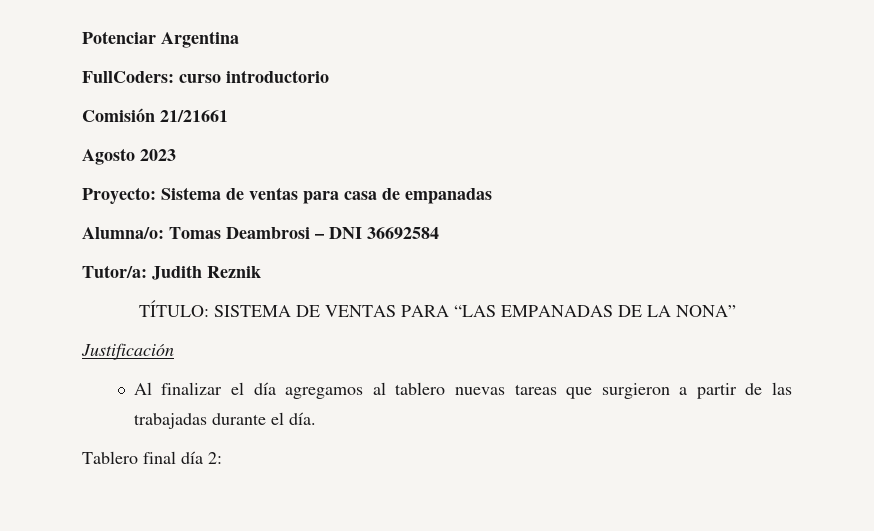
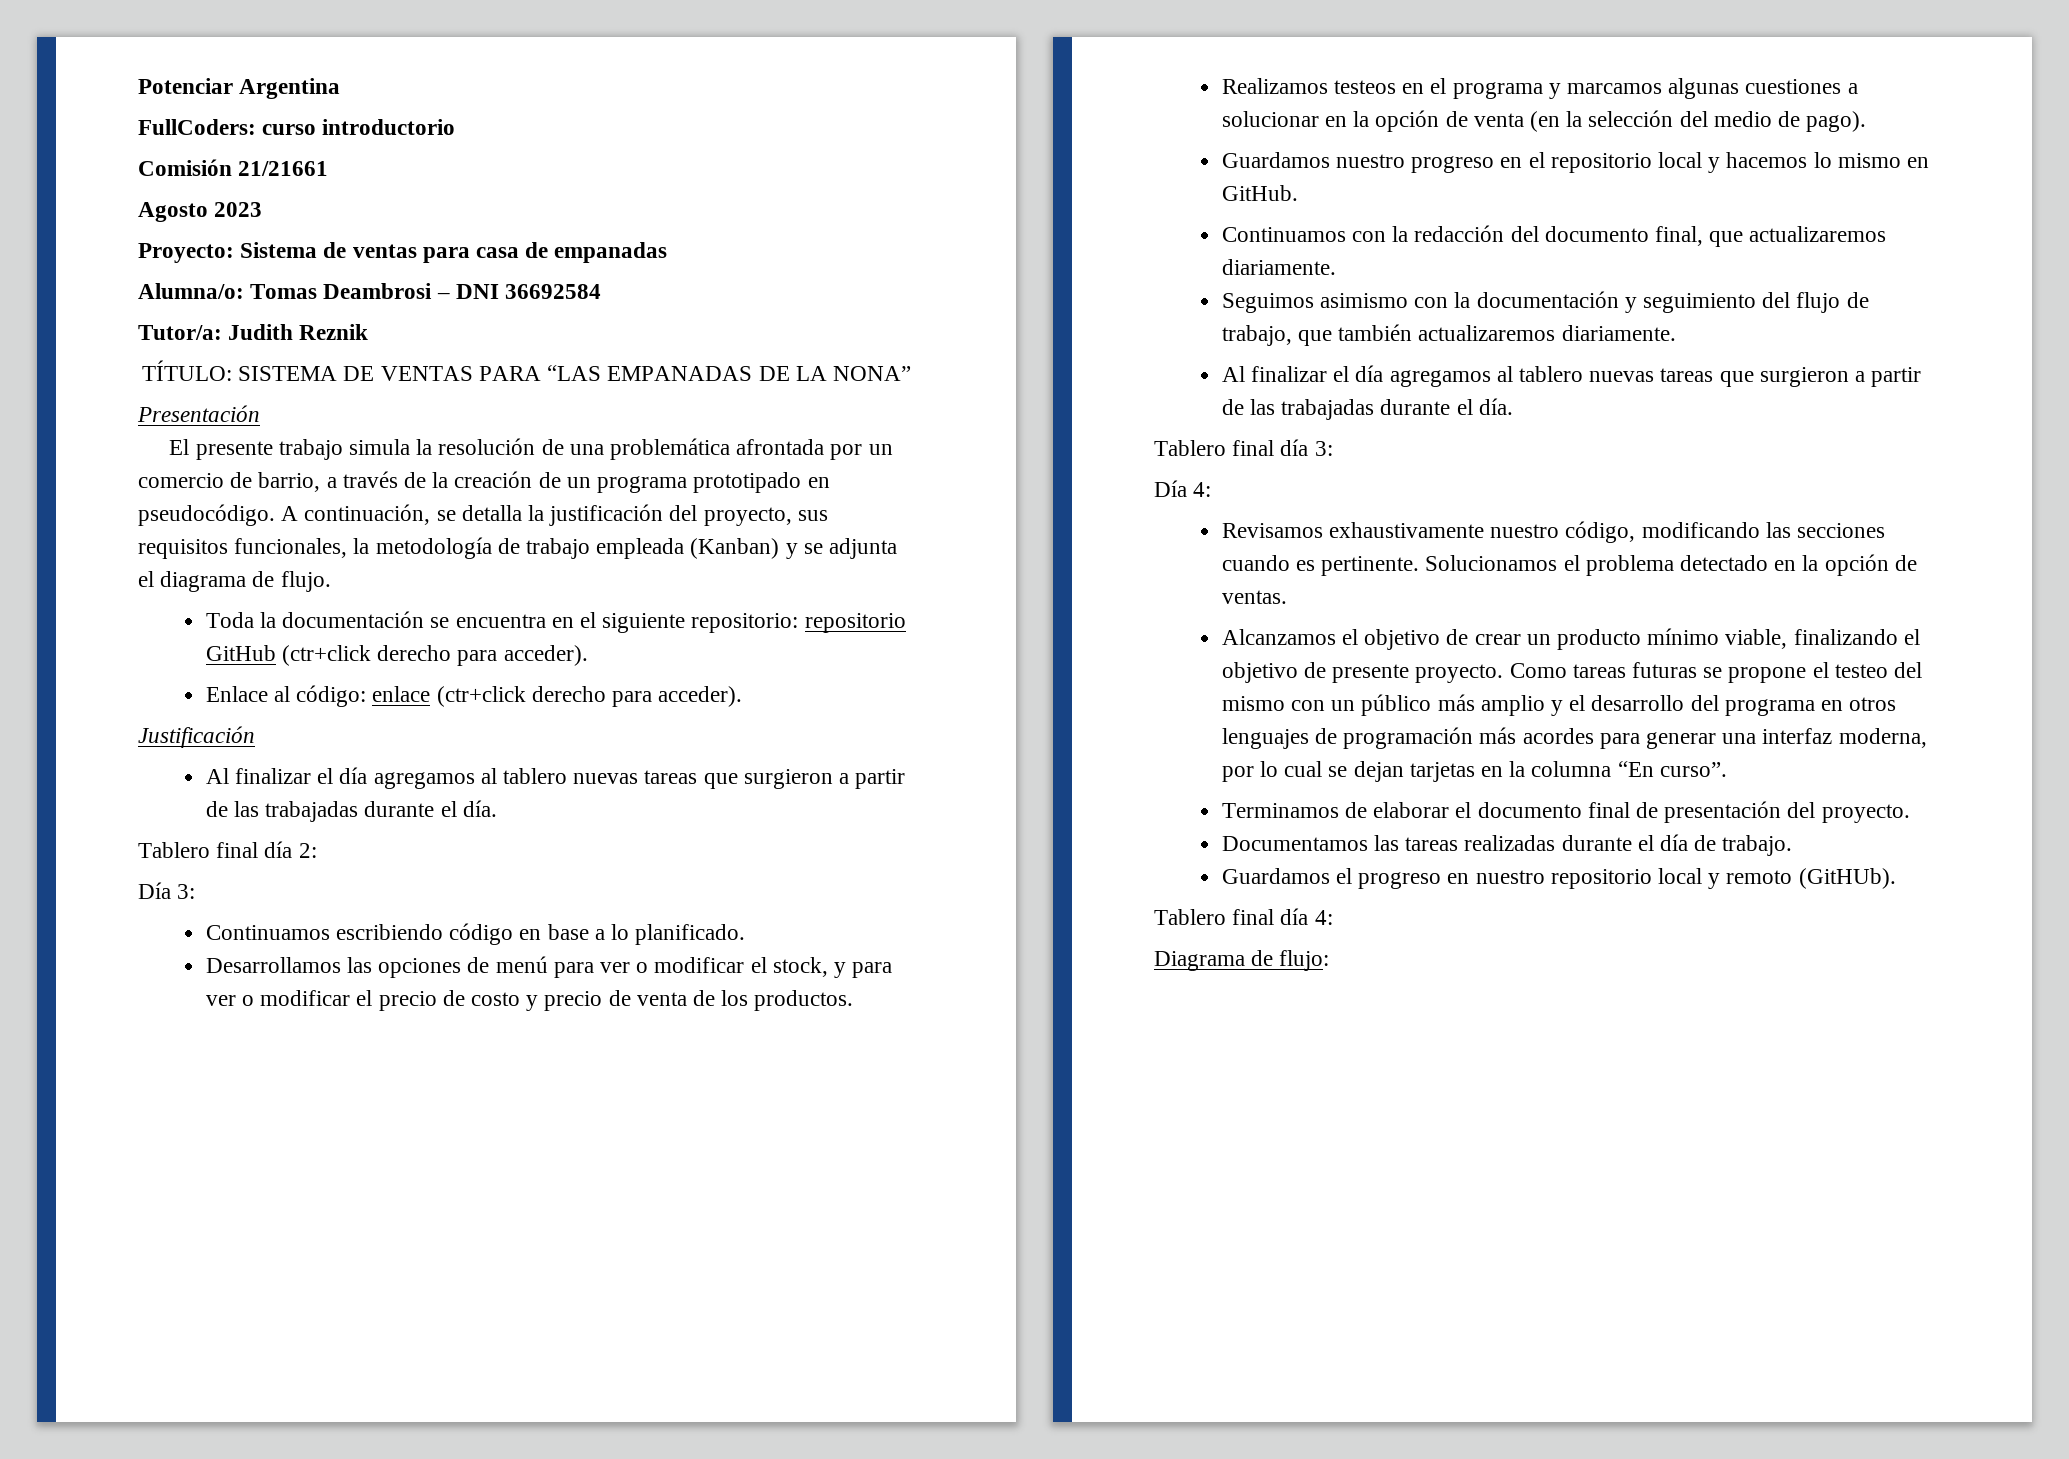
+ Presentación
+ El presente trabajo simula la resolución de una problemática afrontada por un comercio de barrio, a través de la creación de un programa prototipado en pseudocódigo. A continuación, se detalla la justificación del proyecto, sus requisitos funcionales, la metodología de trabajo empleada (Kanban) y se adjunta el diagrama de flujo.
+ Toda la documentación se encuentra en el siguiente repositorio: repositorio GitHub (ctr+click derecho para acceder).
+ Enlace al código: enlace (ctr+click derecho para acceder).
+ Día 3:
+ Continuamos escribiendo código en base a lo planificado.
+ Desarrollamos las opciones de menú para ver o modificar el stock, y para ver o modificar el precio de costo y precio de venta de los productos.
+ Realizamos testeos en el programa y marcamos algunas cuestiones a solucionar en la opción de venta (en la selección del medio de pago).
+ Guardamos nuestro progreso en el repositorio local y hacemos lo mismo en GitHub.
+ Continuamos con la redacción del documento final, que actualizaremos diariamente.
+ Seguimos asimismo con la documentación y seguimiento del flujo de trabajo, que también actualizaremos diariamente.
+ Al finalizar el día agregamos al tablero nuevas tareas que surgieron a partir de las trabajadas durante el día.
+ Tablero final día 3:
+ Día 4:
+ Revisamos exhaustivamente nuestro código, modificando las secciones cuando es pertinente. Solucionamos el problema detectado en la opción de ventas.
+ Alcanzamos el objetivo de crear un producto mínimo viable, finalizando el objetivo de presente proyecto. Como tareas futuras se propone el testeo del mismo con un público más amplio y el desarrollo del programa en otros lenguajes de programación más acordes para generar una interfaz moderna, por lo cual se dejan tarjetas en la columna “En curso”.
+ Terminamos de elaborar el documento final de presentación del proyecto.
+ Documentamos las tareas realizadas durante el día de trabajo.
+ Guardamos el progreso en nuestro repositorio local y remoto (GitHUb).
+ Tablero final día 4:
+ Diagrama de flujo:

